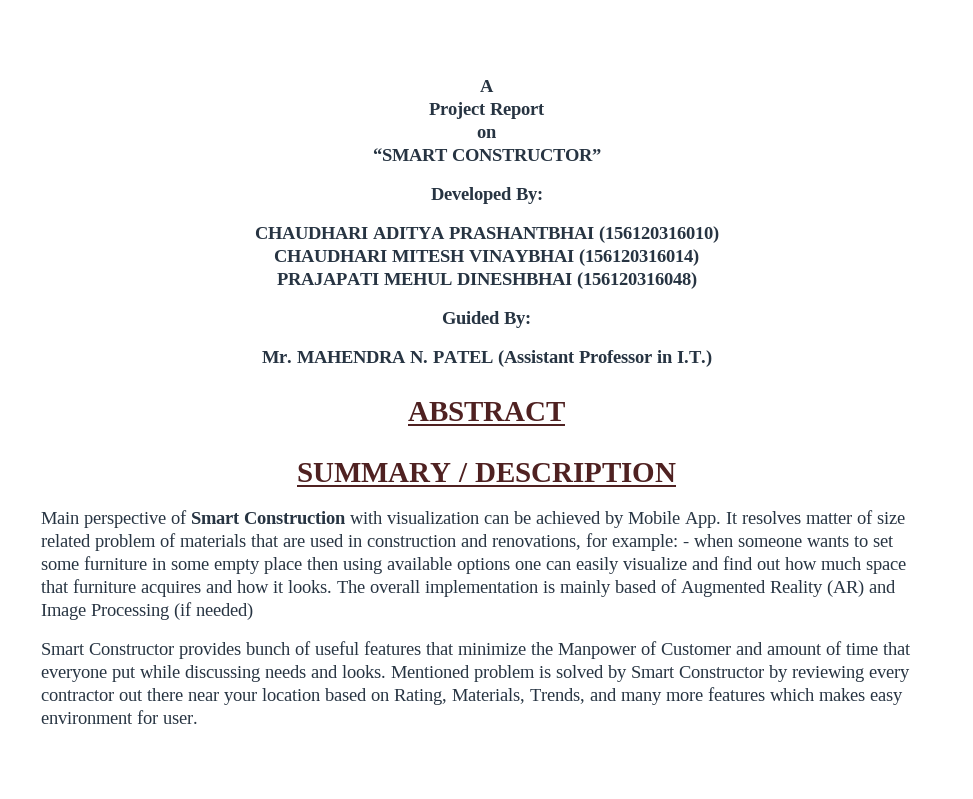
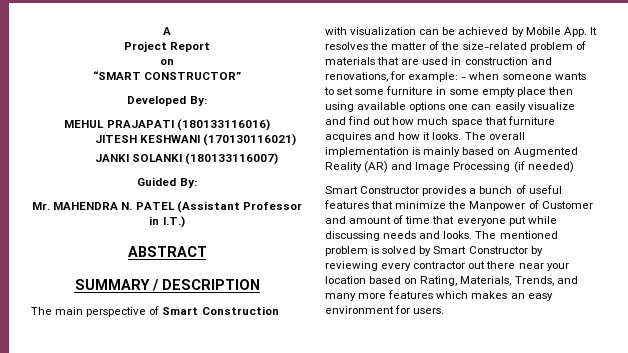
- CHAUDHARI ADITYA PRASHANTBHAI (156120316010)
- CHAUDHARI MITESH VINAYBHAI (156120316014)
- PRAJAPATI MEHUL DINESHBHAI (156120316048)
+ MEHUL PRAJAPATI (180133116016)
+ JITESH KESHWANI (170130116021)
+ JANKI SOLANKI (180133116007)
- Main perspective of Smart Construction with visualization can be achieved by Mobile App. It resolves matter of size related problem of materials that are used in construction and renovations, for example:
+ The main perspective of Smart Construction with visualization can be achieved by Mobile App. It resolves the matter of the size-related problem of materials that are used in construction and renovations, for example:
- The overall implementation is mainly based of Augmented Reality (AR) and Image Processing (if needed)
+ The overall implementation is mainly based on Augmented Reality (AR) and Image Processing (if needed)
- Smart Constructor provides bunch of useful features that minimize the Manpower of Customer and amount of time that everyone put while discussing needs and looks.
+ Smart Constructor provides a bunch of useful features that minimize the Manpower of Customer and amount of time that everyone put while discussing needs and looks.
- Mentioned problem is solved by Smart Constructor by reviewing every contractor out there near your location based on Rating, Materials, Trends, and many more features which makes easy environment for user.
+ The mentioned problem is solved by Smart Constructor by reviewing every contractor out there near your location based on Rating, Materials, Trends, and many more features which makes an easy environment for users.

